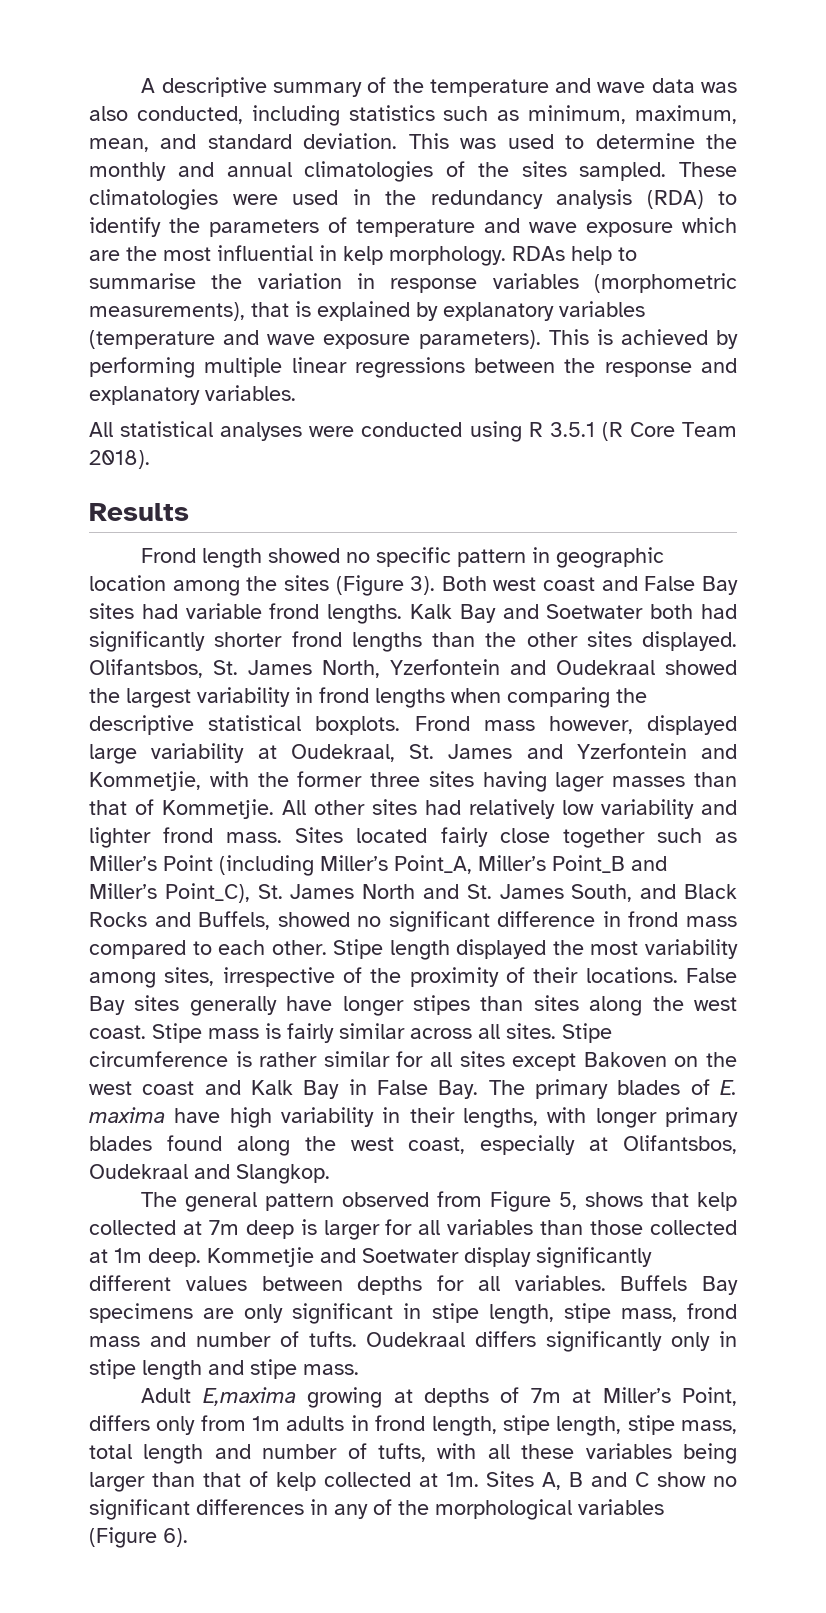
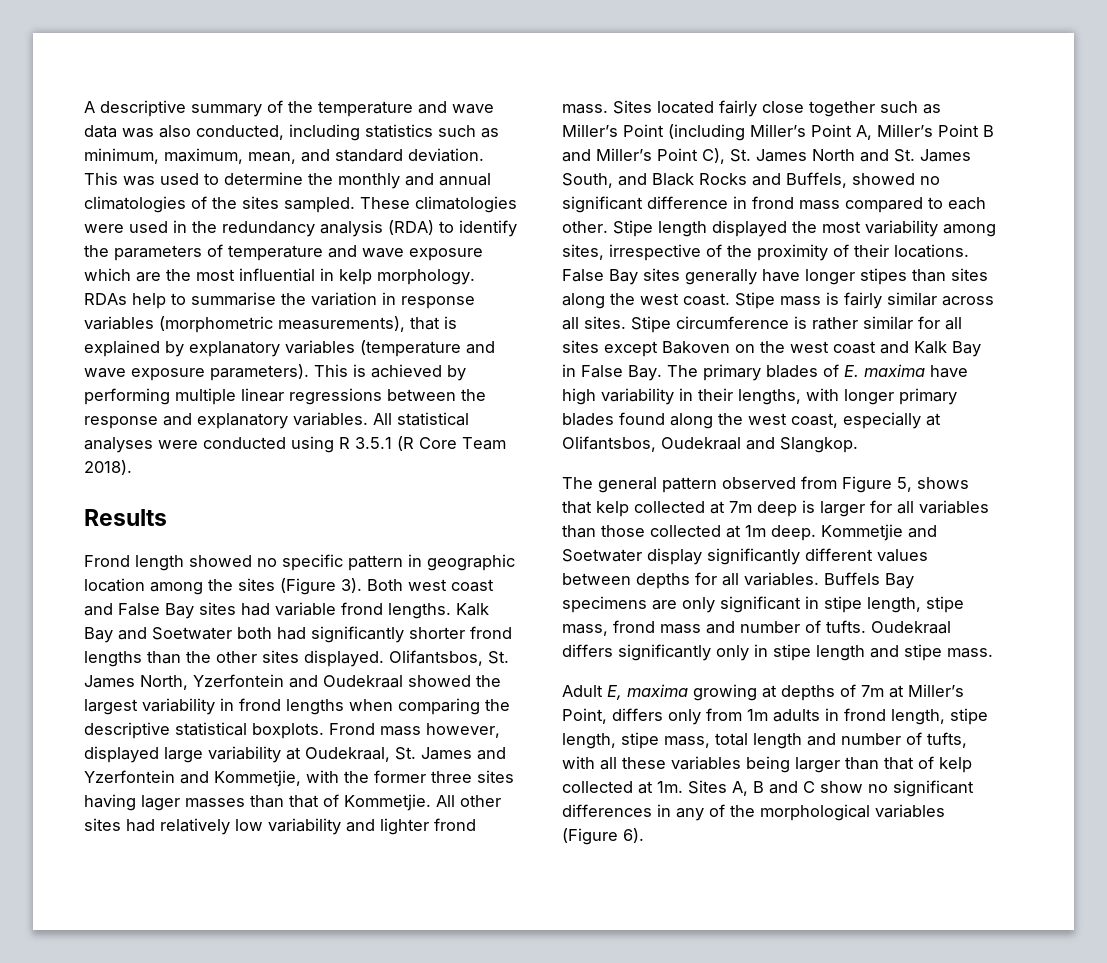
- This is achieved by performing multiple linear regressions between the response and explanatory variables.
- All statistical analyses were conducted using R 3.5.1 (R Core Team 2018).
+ This is achieved by performing multiple linear regressions between the response and explanatory variables. All statistical analyses were conducted using R 3.5.1 (R Core Team 2018).
- Sites located fairly close together such as Miller’s Point (including Miller’s Point_A, Miller’s Point_B and Miller’s Point_C), St. James North and St. James South, and Black Rocks and Buffels, showed no significant difference in frond mass compared to each other.
+ Sites located fairly close together such as Miller’s Point (including Miller’s Point A, Miller’s Point B and Miller’s Point C), St. James North and St. James South, and Black Rocks and Buffels, showed no significant difference in frond mass compared to each other.
- Adult E,maxima growing at depths of 7m at Miller’s Point, differs only from 1m adults in frond length, stipe length, stipe mass, total length and number of tufts, with all these variables being larger than that of kelp collected at 1m.
+ Adult E, maxima growing at depths of 7m at Miller’s Point, differs only from 1m adults in frond length, stipe length, stipe mass, total length and number of tufts, with all these variables being larger than that of kelp collected at 1m.

